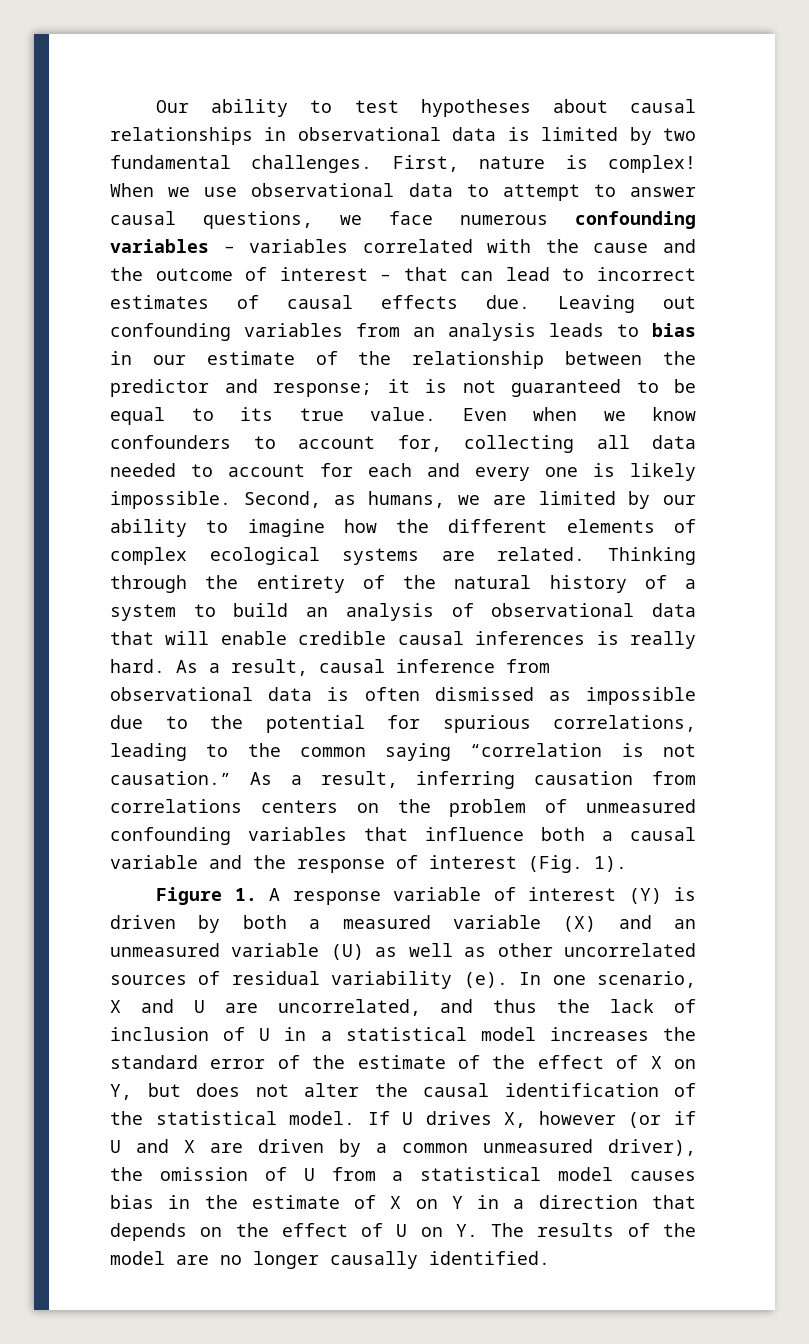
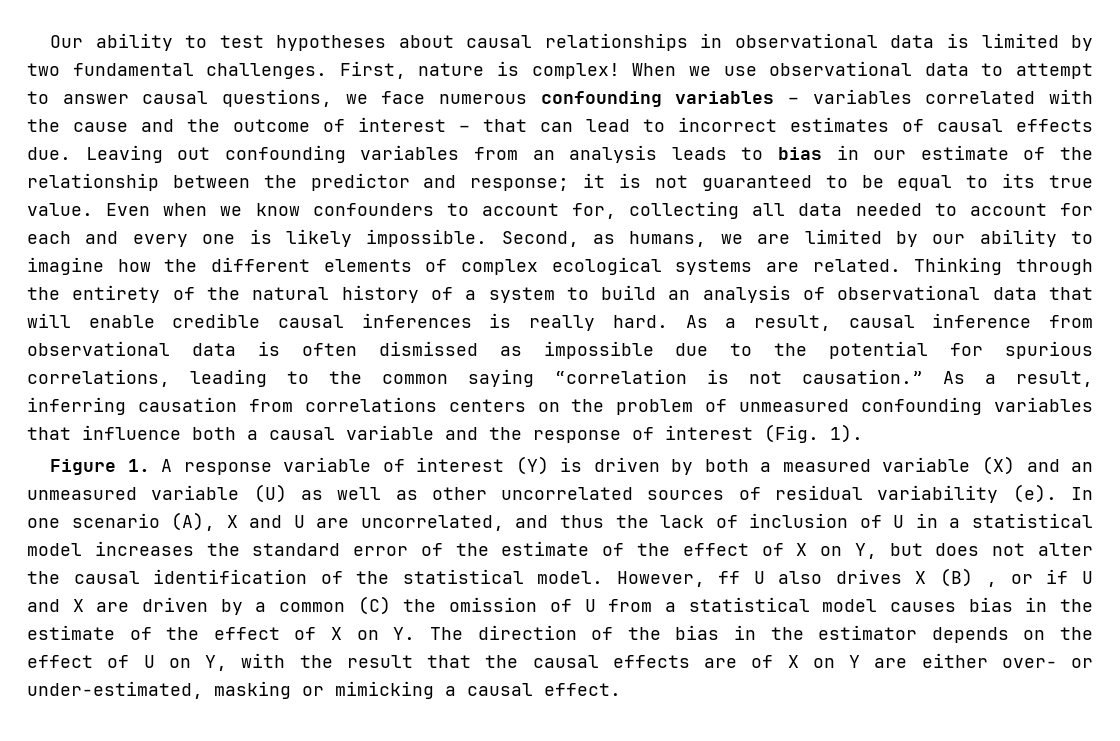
- In one scenario, X and U are uncorrelated, and thus the lack of inclusion of U in a statistical model increases the standard error of the estimate of the effect of X on Y, but does not alter the causal identification of the statistical model.
+ In one scenario (A), X and U are uncorrelated, and thus the lack of inclusion of U in a statistical model increases the standard error of the estimate of the effect of X on Y, but does not alter the causal identification of the statistical model.
- If U drives X, however (or if U and X are driven by a common unmeasured driver), the omission of U from a statistical model causes bias in the estimate of X on Y in a direction that depends on the effect of U on Y. The results of the model are no longer causally identified.
+ However, ff U also drives X (B) , or if U and X are driven by a common (C) the omission of U from a statistical model causes bias in the estimate of the effect of X on Y. The direction of the bias in the estimator depends on the effect of U on Y, with the result that the causal effects are of X on Y are either over- or under-estimated, masking or mimicking a causal effect.

